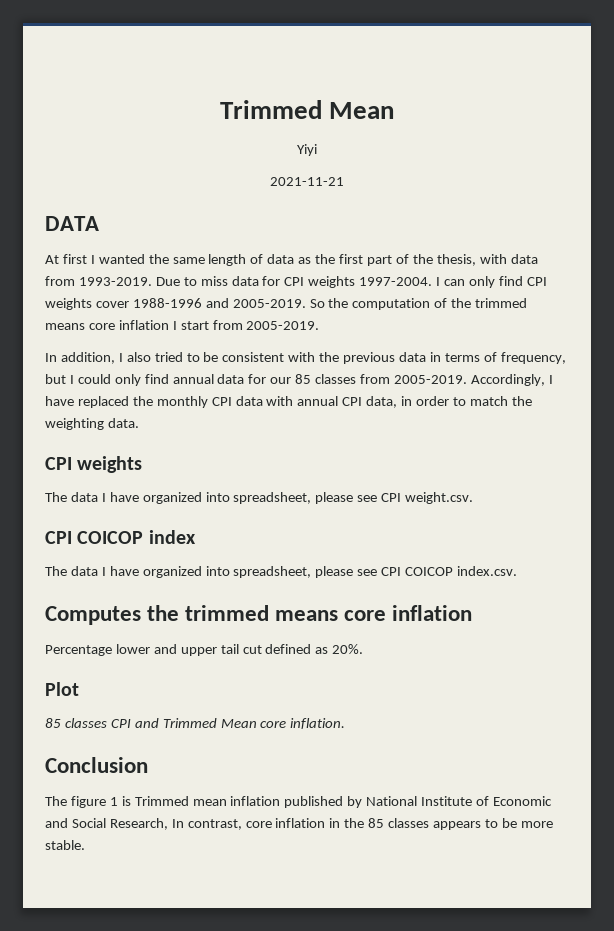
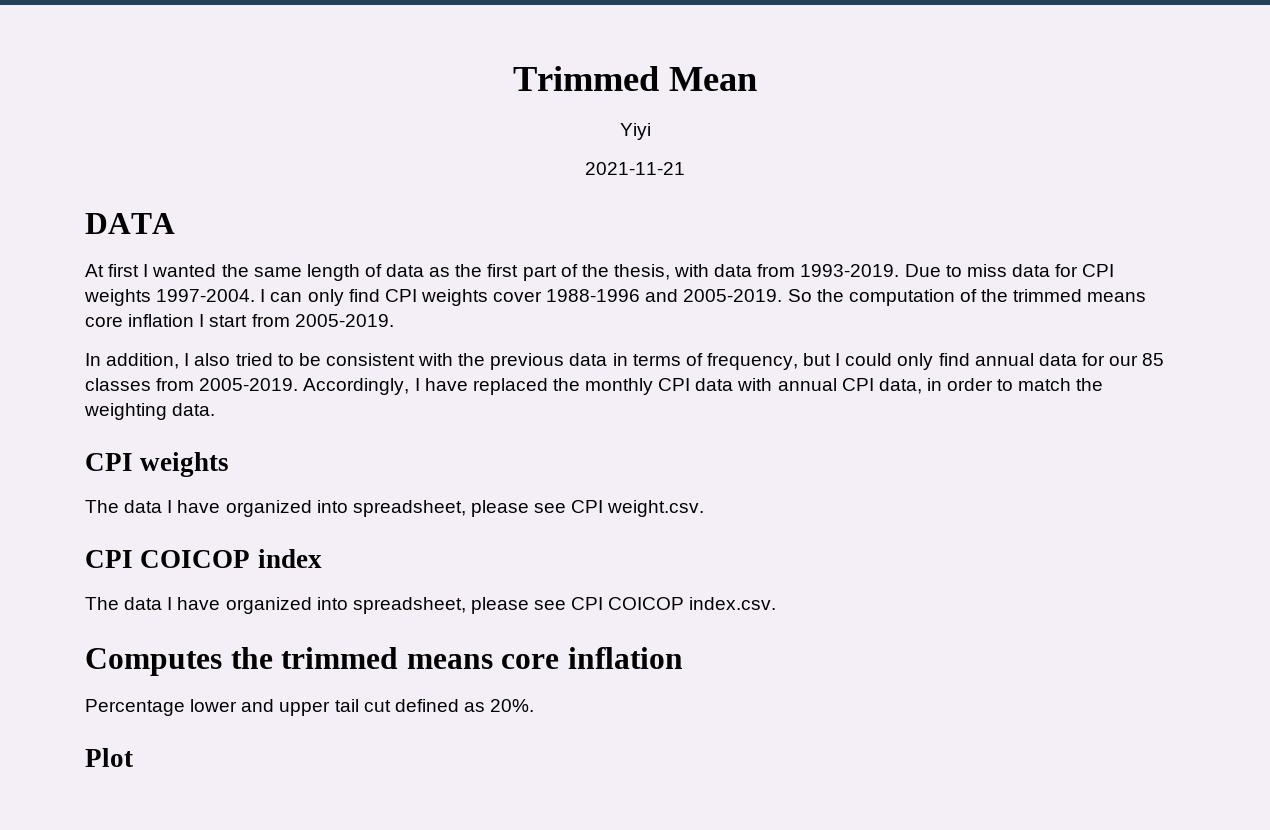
- 85 classes CPI and Trimmed Mean core inflation.
- Conclusion
- The figure 1 is Trimmed mean inflation published by National Institute of Economic and Social Research, In contrast, core inflation in the 85 classes appears to be more stable.

